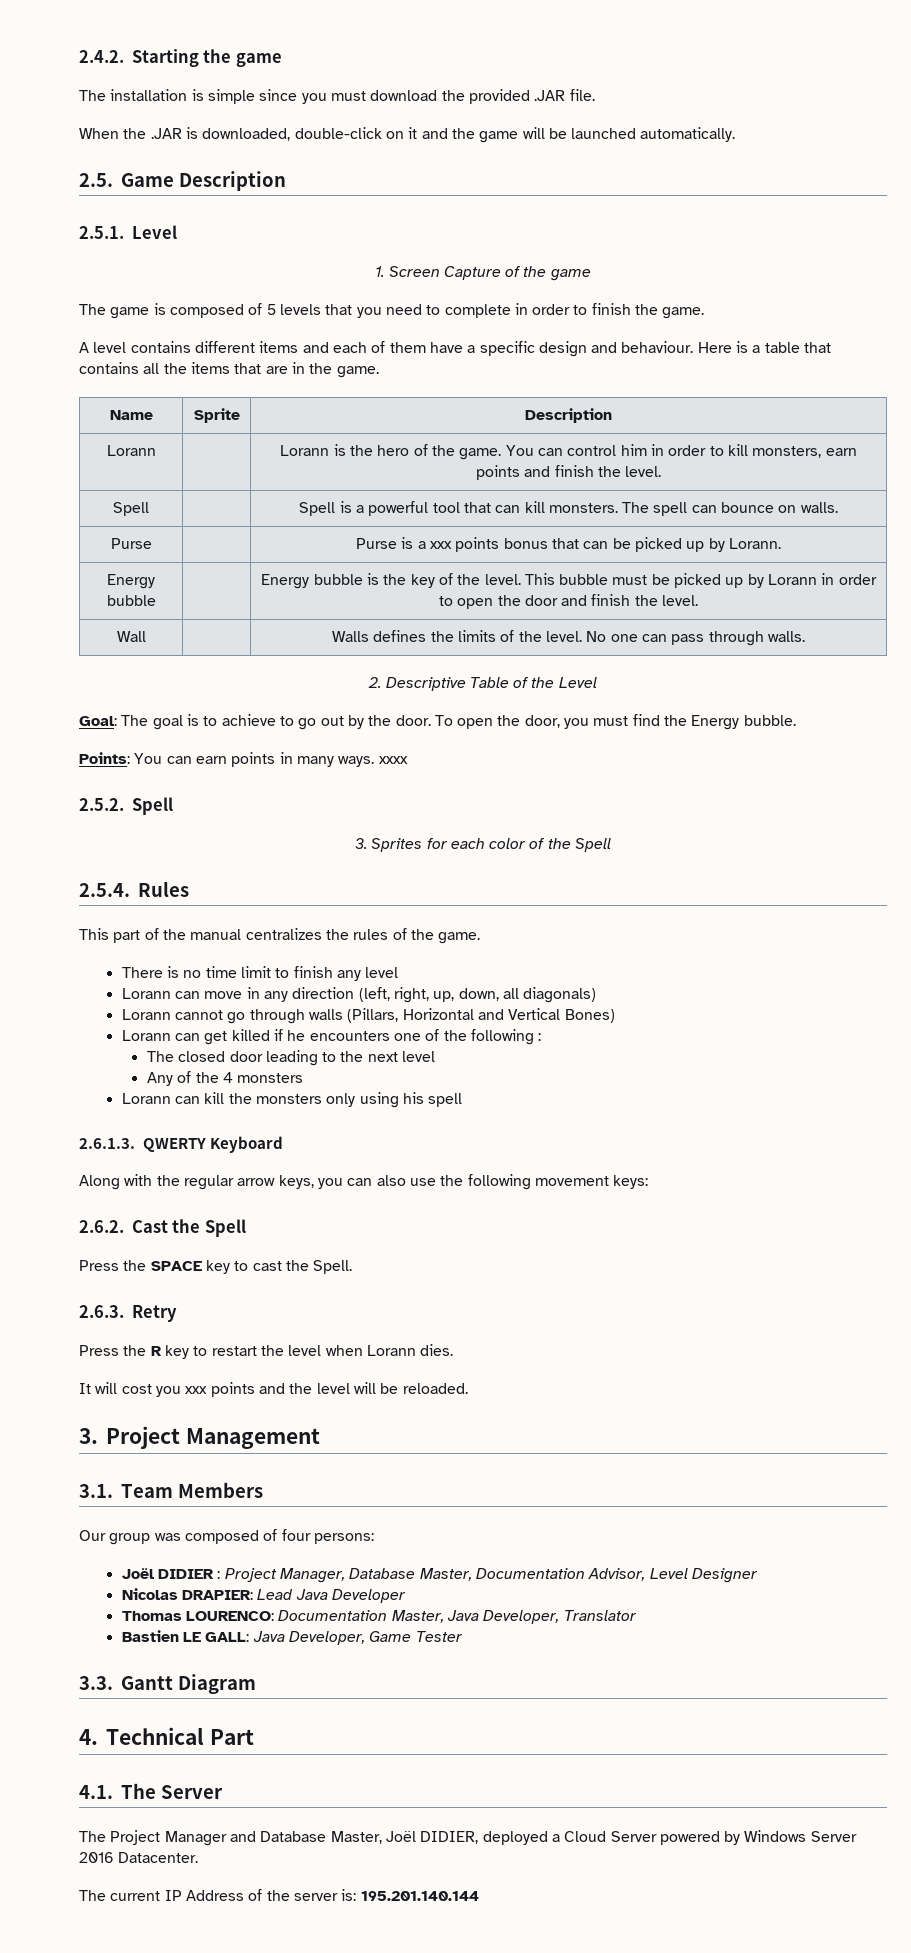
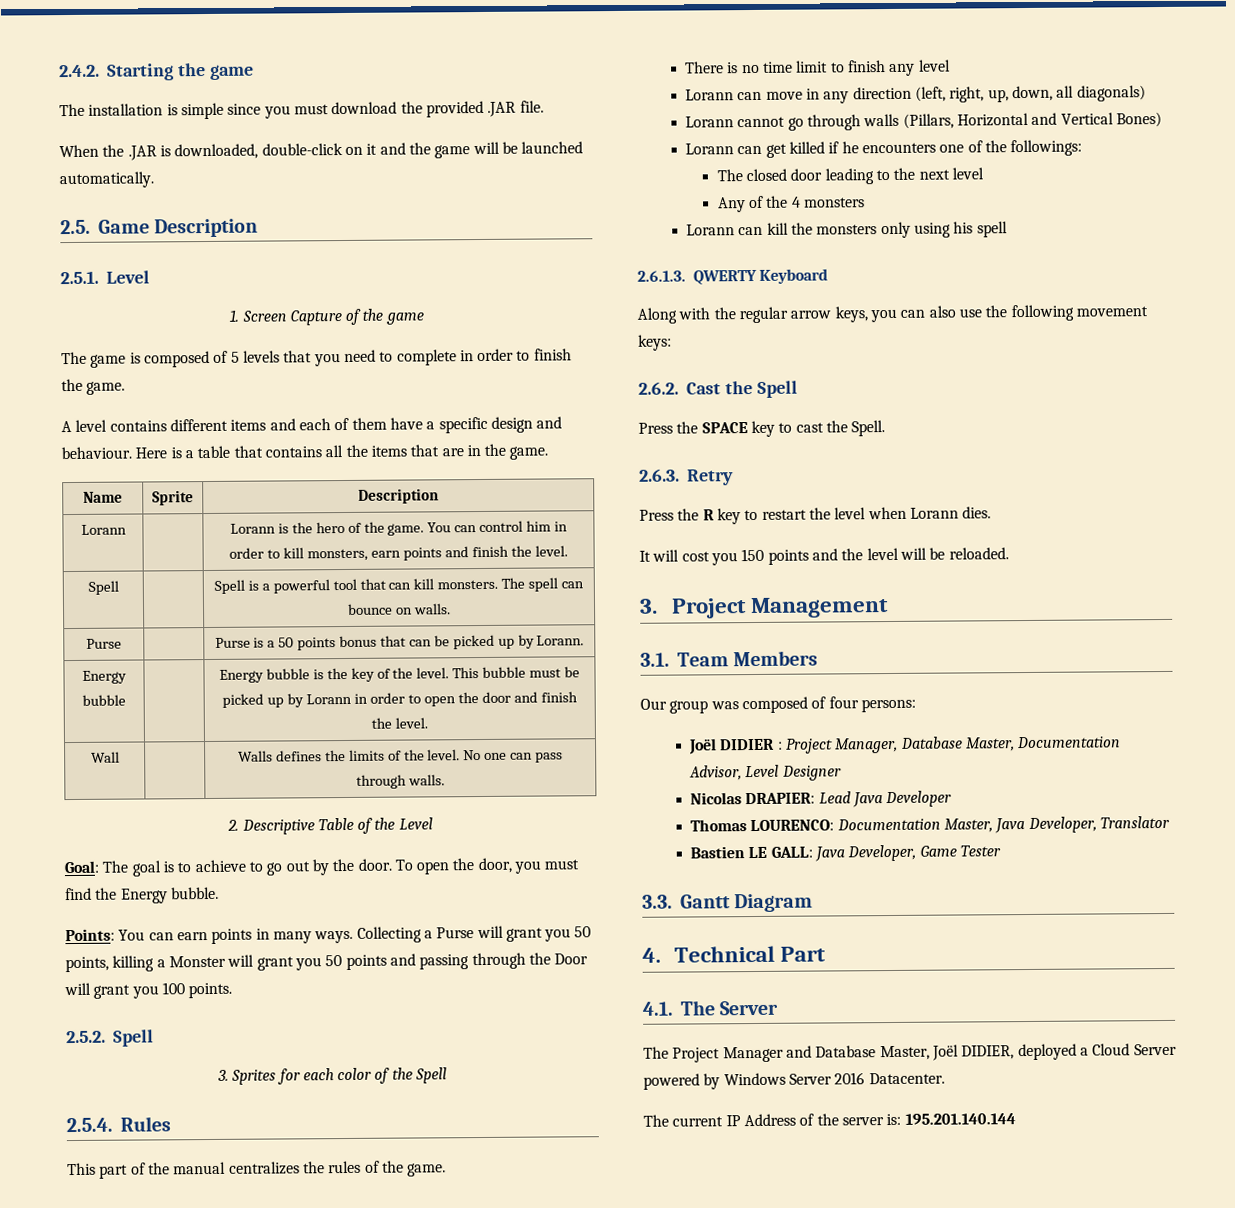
- Purse | | Purse is a xxx points bonus that can be picked up by Lorann.
+ Purse | | Purse is a 50 points bonus that can be picked up by Lorann.
- Points: You can earn points in many ways. xxxx
+ Points: You can earn points in many ways. Collecting a Purse will grant you 50 points, killing a Monster will grant you 50 points and passing through the Door will grant you 100 points.
- Lorann can get killed if he encounters one of the following :
+ Lorann can get killed if he encounters one of the followings:
- It will cost you xxx points and the level will be reloaded.
+ It will cost you 150 points and the level will be reloaded.

